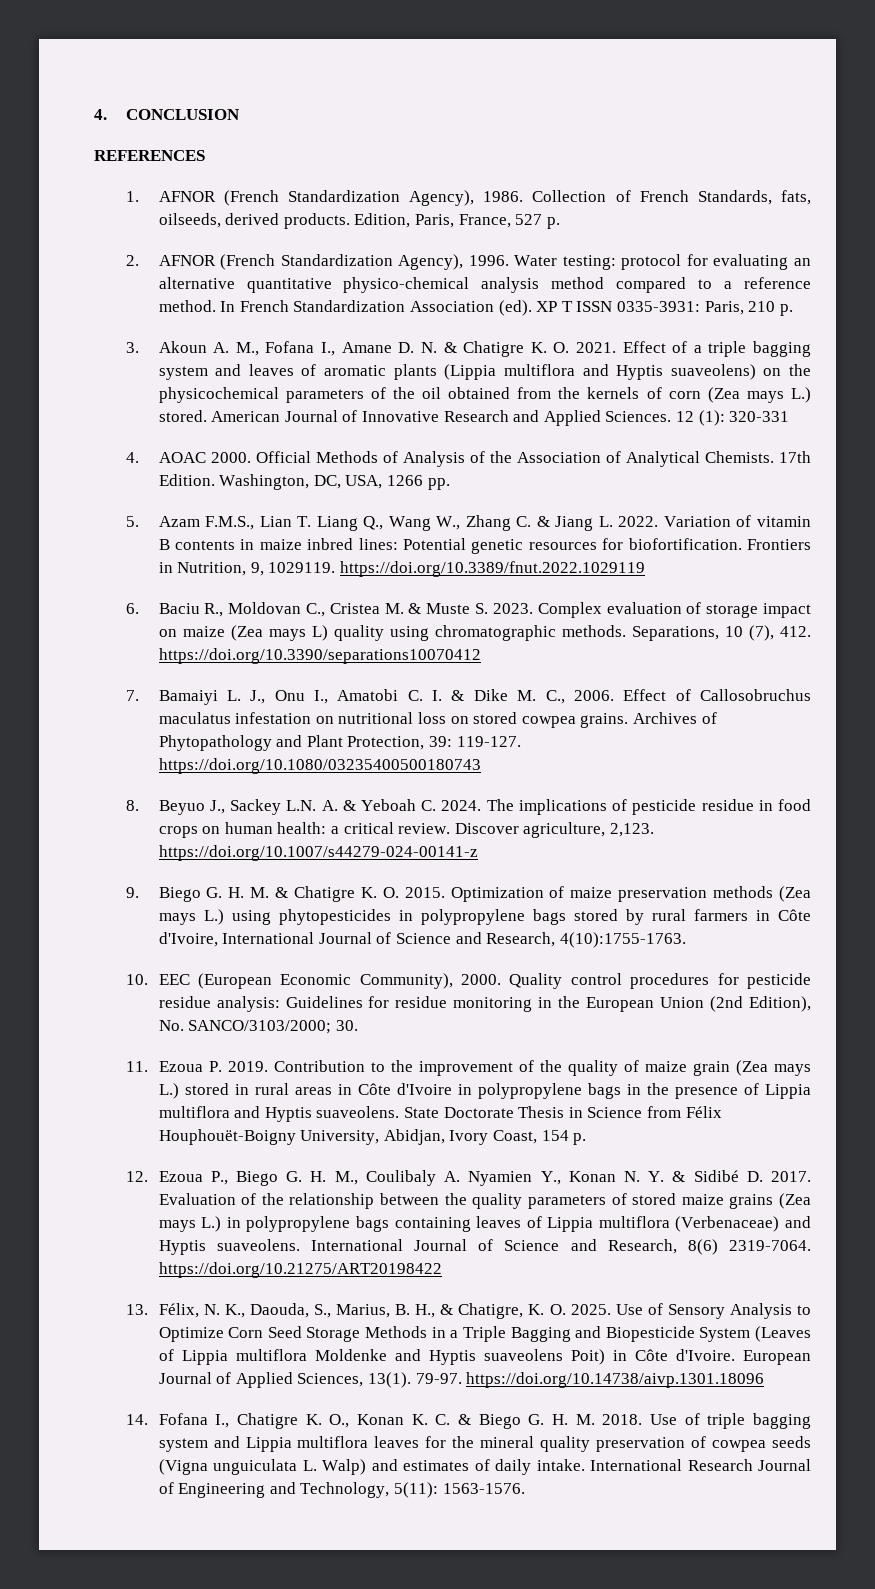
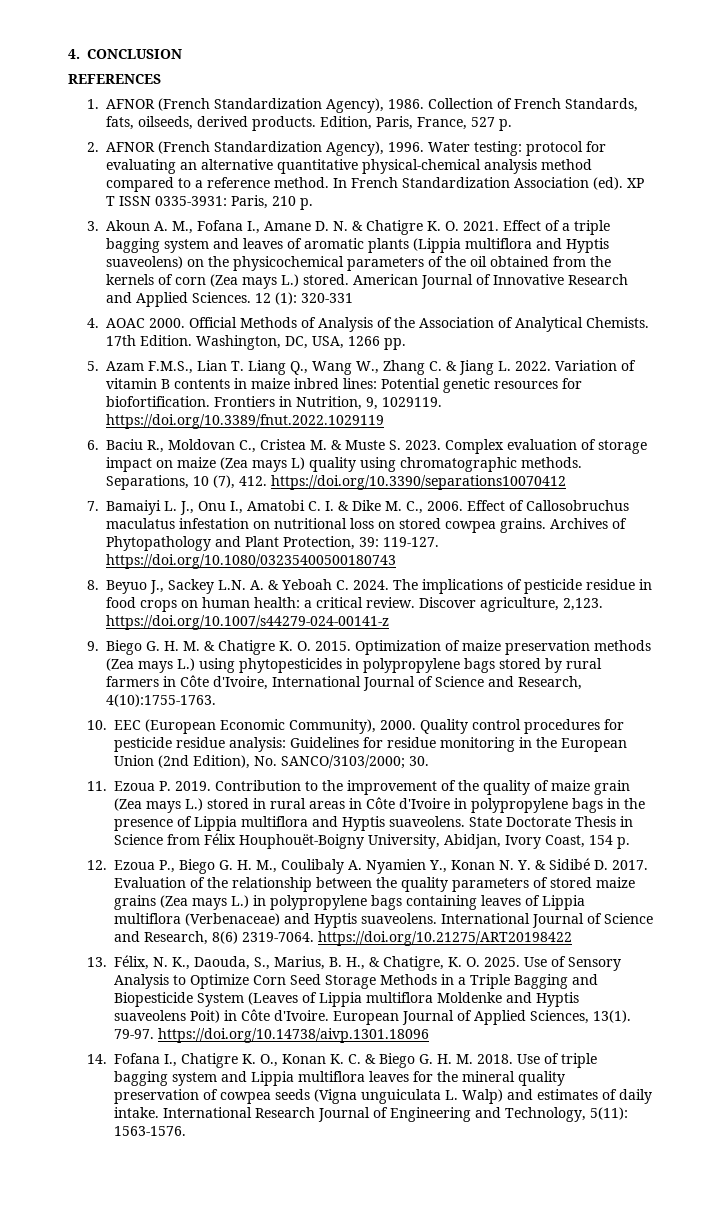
- Water testing: protocol for evaluating an alternative quantitative physico-chemical analysis method compared to a reference method.
+ Water testing: protocol for evaluating an alternative quantitative physical-chemical analysis method compared to a reference method.

